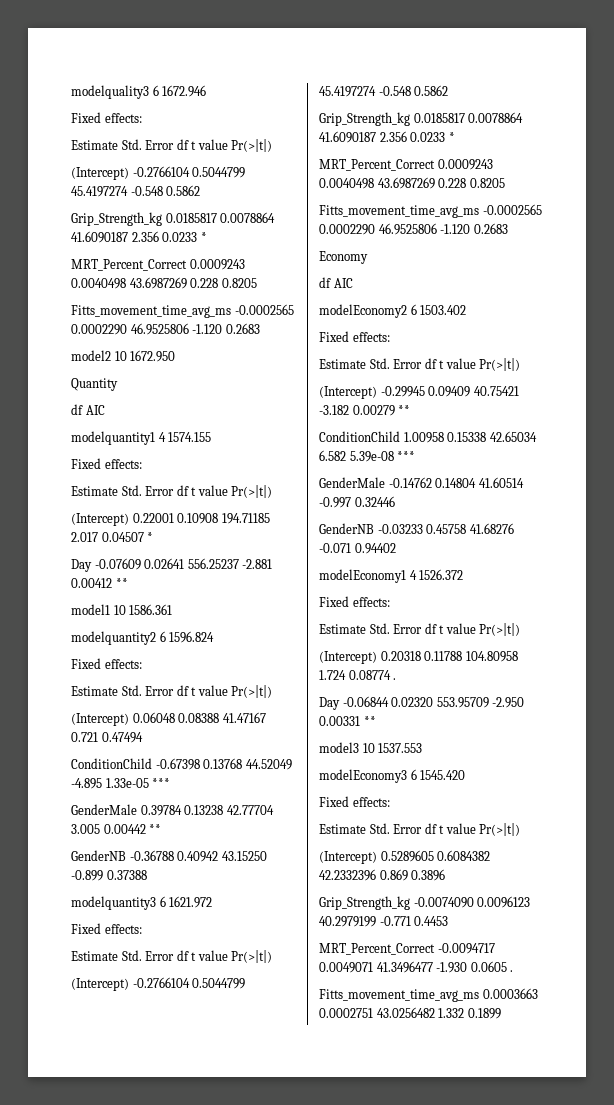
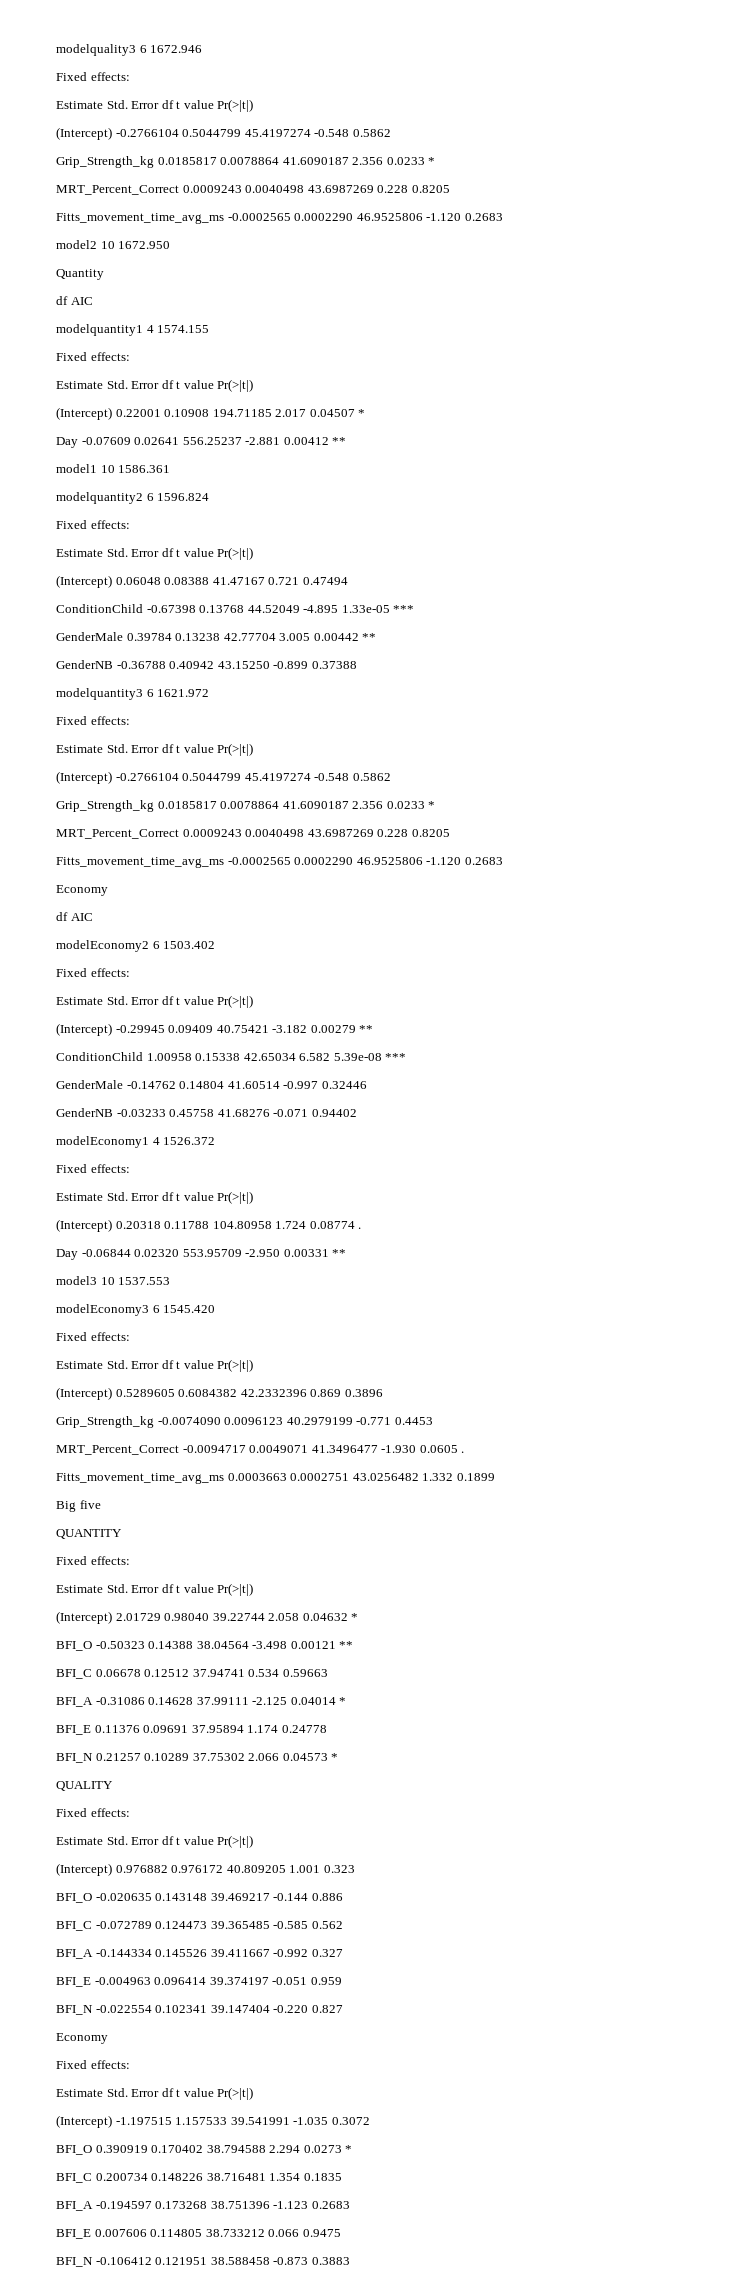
+ Big five
+ QUANTITY
+ Fixed effects:
+ Estimate Std. Error df t value Pr(>|t|)
+ (Intercept) 2.01729 0.98040 39.22744 2.058 0.04632 *
+ BFI_O -0.50323 0.14388 38.04564 -3.498 0.00121 **
+ BFI_C 0.06678 0.12512 37.94741 0.534 0.59663
+ BFI_A -0.31086 0.14628 37.99111 -2.125 0.04014 *
+ BFI_E 0.11376 0.09691 37.95894 1.174 0.24778
+ BFI_N 0.21257 0.10289 37.75302 2.066 0.04573 *
+ QUALITY
+ Fixed effects:
+ Estimate Std. Error df t value Pr(>|t|)
+ (Intercept) 0.976882 0.976172 40.809205 1.001 0.323
+ BFI_O -0.020635 0.143148 39.469217 -0.144 0.886
+ BFI_C -0.072789 0.124473 39.365485 -0.585 0.562
+ BFI_A -0.144334 0.145526 39.411667 -0.992 0.327
+ BFI_E -0.004963 0.096414 39.374197 -0.051 0.959
+ BFI_N -0.022554 0.102341 39.147404 -0.220 0.827
+ Economy
+ Fixed effects:
+ Estimate Std. Error df t value Pr(>|t|)
+ (Intercept) -1.197515 1.157533 39.541991 -1.035 0.3072
+ BFI_O 0.390919 0.170402 38.794588 2.294 0.0273 *
+ BFI_C 0.200734 0.148226 38.716481 1.354 0.1835
+ BFI_A -0.194597 0.173268 38.751396 -1.123 0.2683
+ BFI_E 0.007606 0.114805 38.733212 0.066 0.9475
+ BFI_N -0.106412 0.121951 38.588458 -0.873 0.3883

